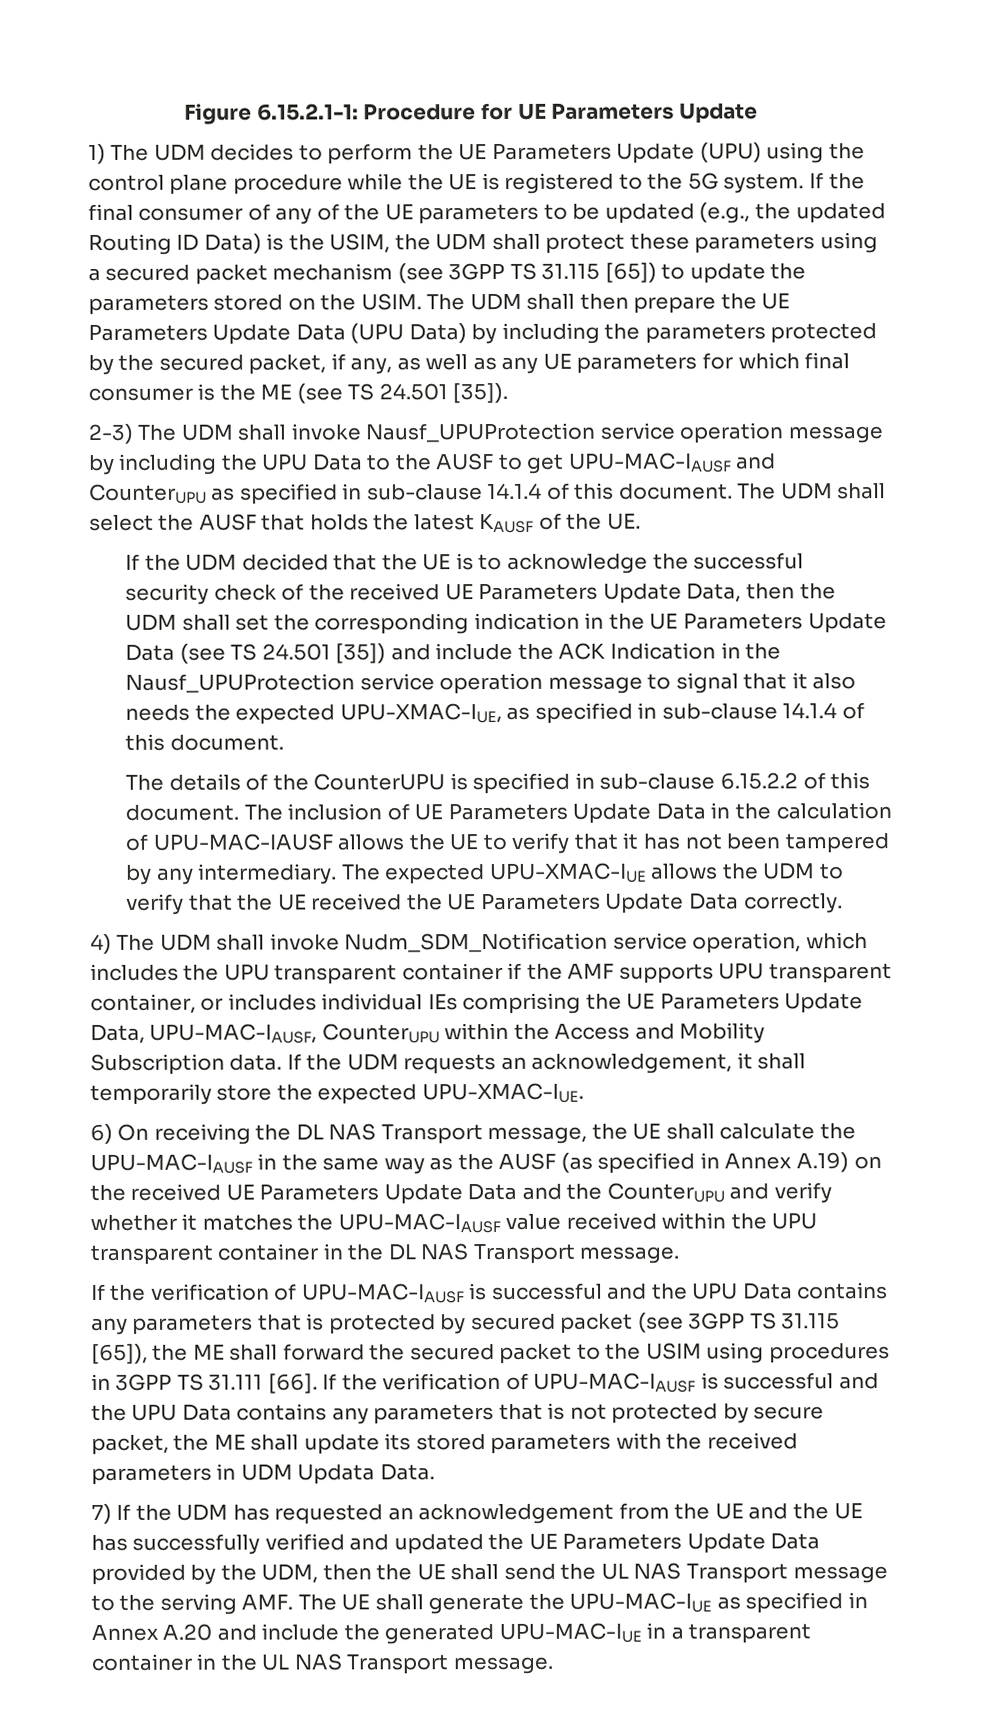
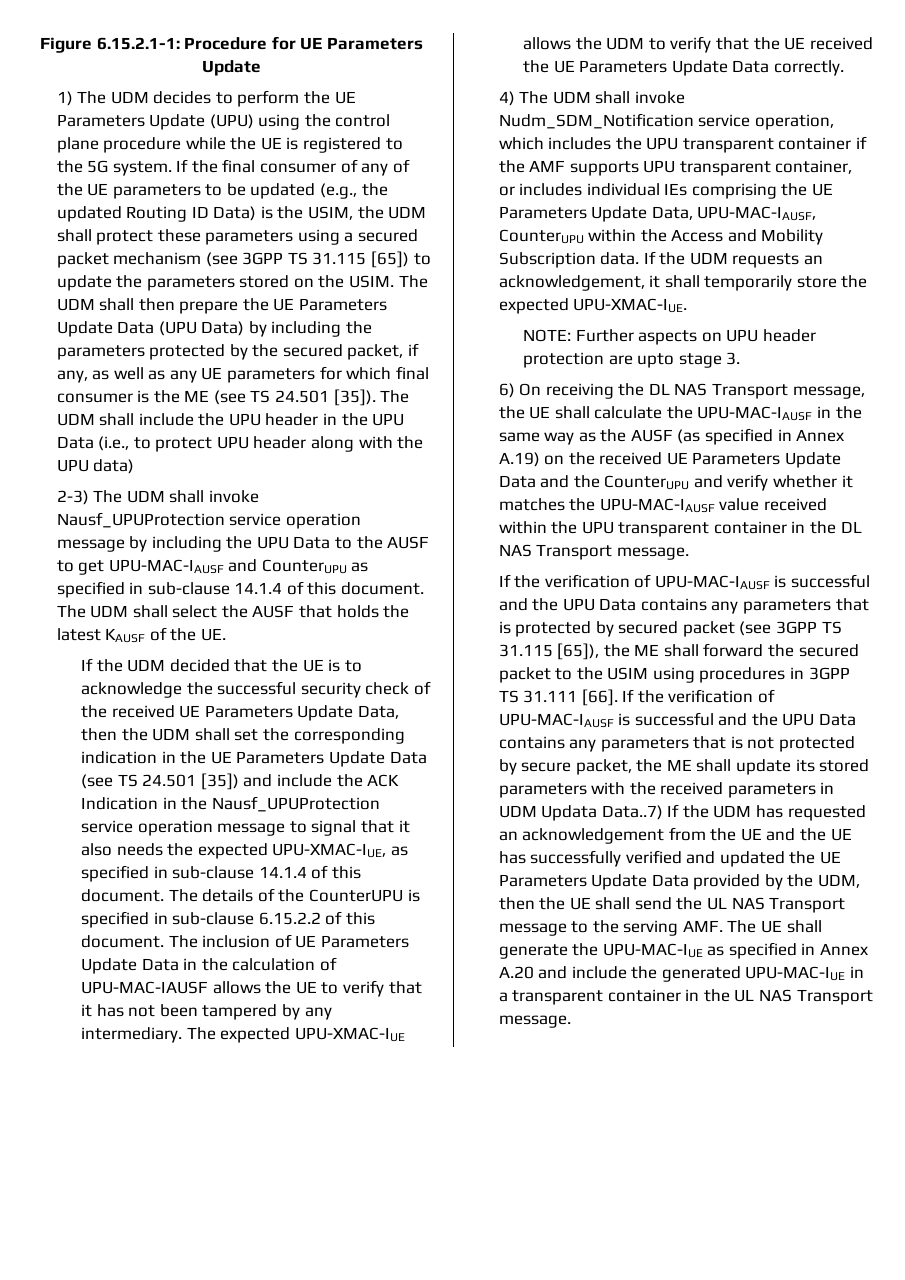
+ The UDM shall include the UPU header in the UPU Data (i.e., to protect UPU header along with the UPU data)
- If the UDM decided that the UE is to acknowledge the successful security check of the received UE Parameters Update Data, then the UDM shall set the corresponding indication in the UE Parameters Update Data (see TS 24.501 [35]) and include the ACK Indication in the Nausf_UPUProtection service operation message to signal that it also needs the expected UPU-XMAC-IUE, as specified in sub-clause 14.1.4 of this document.
- The details of the CounterUPU is specified in sub-clause 6.15.2.2 of this document.
+ If the UDM decided that the UE is to acknowledge the successful security check of the received UE Parameters Update Data, then the UDM shall set the corresponding indication in the UE Parameters Update Data (see TS 24.501 [35]) and include the ACK Indication in the Nausf_UPUProtection service operation message to signal that it also needs the expected UPU-XMAC-IUE, as specified in sub-clause 14.1.4 of this document. The details of the CounterUPU is specified in sub-clause 6.15.2.2 of this document.
+ NOTE: Further aspects on UPU header protection are upto stage 3.
- If the verification of UPU-MAC-IAUSF is successful and the UPU Data contains any parameters that is not protected by secure packet, the ME shall update its stored parameters with the received parameters in UDM Updata Data.
- 7) If the UDM has requested an acknowledgement from the UE and the UE has successfully verified and updated the UE Parameters Update Data provided by the UDM, then the UE shall send the UL NAS Transport message to the serving AMF. The UE shall generate the UPU-MAC-IUE as specified in Annex A.20 and include the generated UPU-MAC-IUE in a transparent container in the UL NAS Transport message.
+ If the verification of UPU-MAC-IAUSF is successful and the UPU Data contains any parameters that is not protected by secure packet, the ME shall update its stored parameters with the received parameters in UDM Updata Data..7) If the UDM has requested an acknowledgement from the UE and the UE has successfully verified and updated the UE Parameters Update Data provided by the UDM, then the UE shall send the UL NAS Transport message to the serving AMF. The UE shall generate the UPU-MAC-IUE as specified in Annex A.20 and include the generated UPU-MAC-IUE in a transparent container in the UL NAS Transport message.

